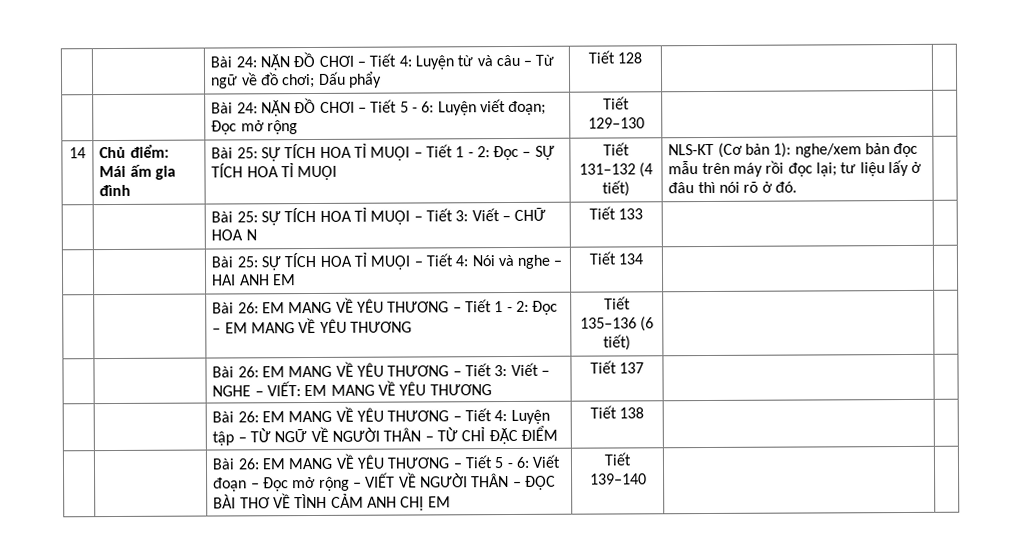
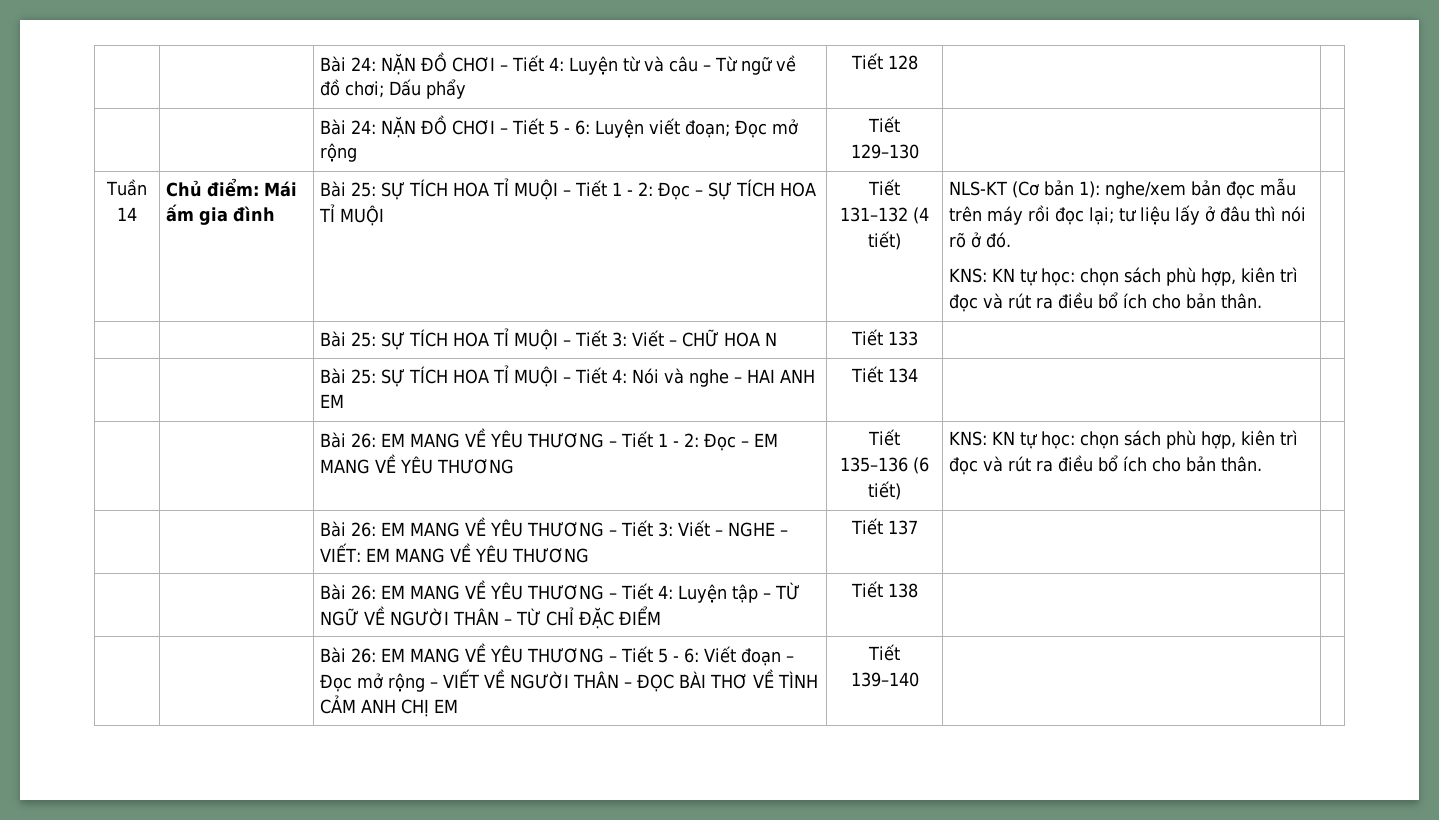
- 14
+ Tuần 14
  NLS-KT (Cơ bản 1): nghe/xem bản đọc mẫu trên máy rồi đọc lại; tư liệu lấy ở đâu thì nói rõ ở đó.
+ KNS: KN tự học: chọn sách phù hợp, kiên trì đọc và rút ra điều bổ ích cho bản thân.
- Tiết 135–136 (6 tiết)
+ Tiết 135–136 (6 tiết) | KNS: KN tự học: chọn sách phù hợp, kiên trì đọc và rút ra điều bổ ích cho bản thân.

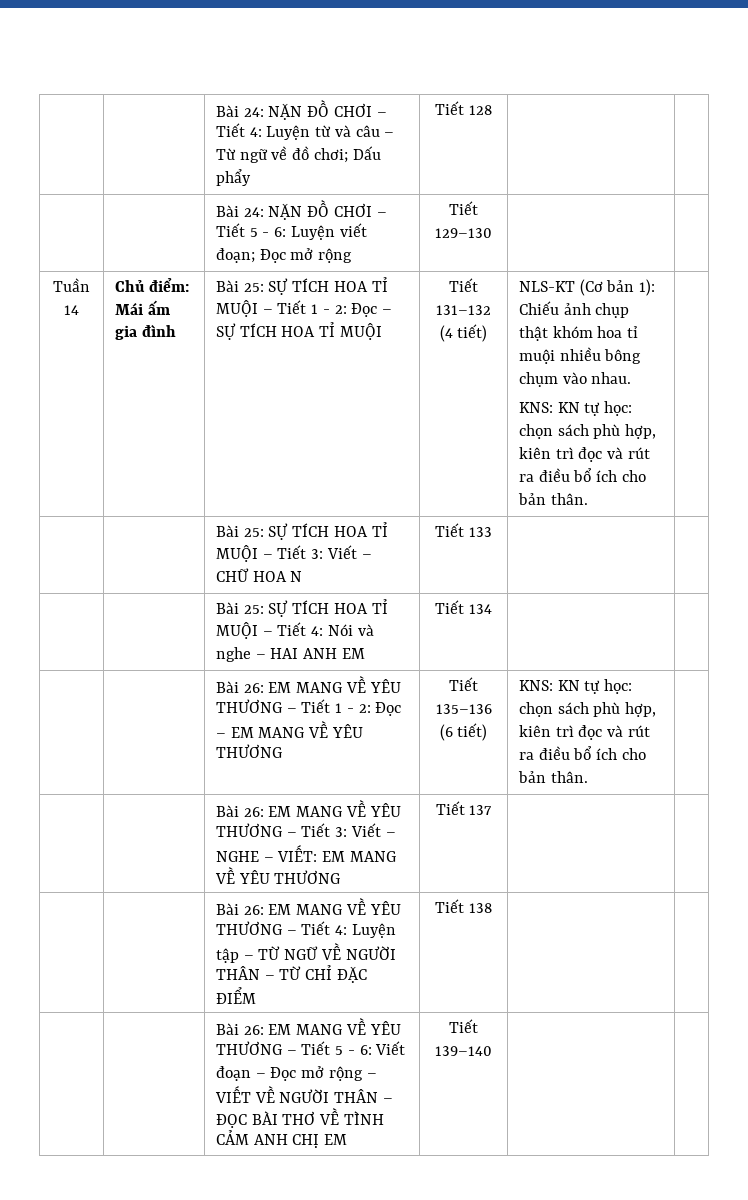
- NLS-KT (Cơ bản 1): nghe/xem bản đọc mẫu trên máy rồi đọc lại; tư liệu lấy ở đâu thì nói rõ ở đó.
+ NLS-KT (Cơ bản 1): Chiếu ảnh chụp thật khóm hoa tỉ muội nhiều bông chụm vào nhau.

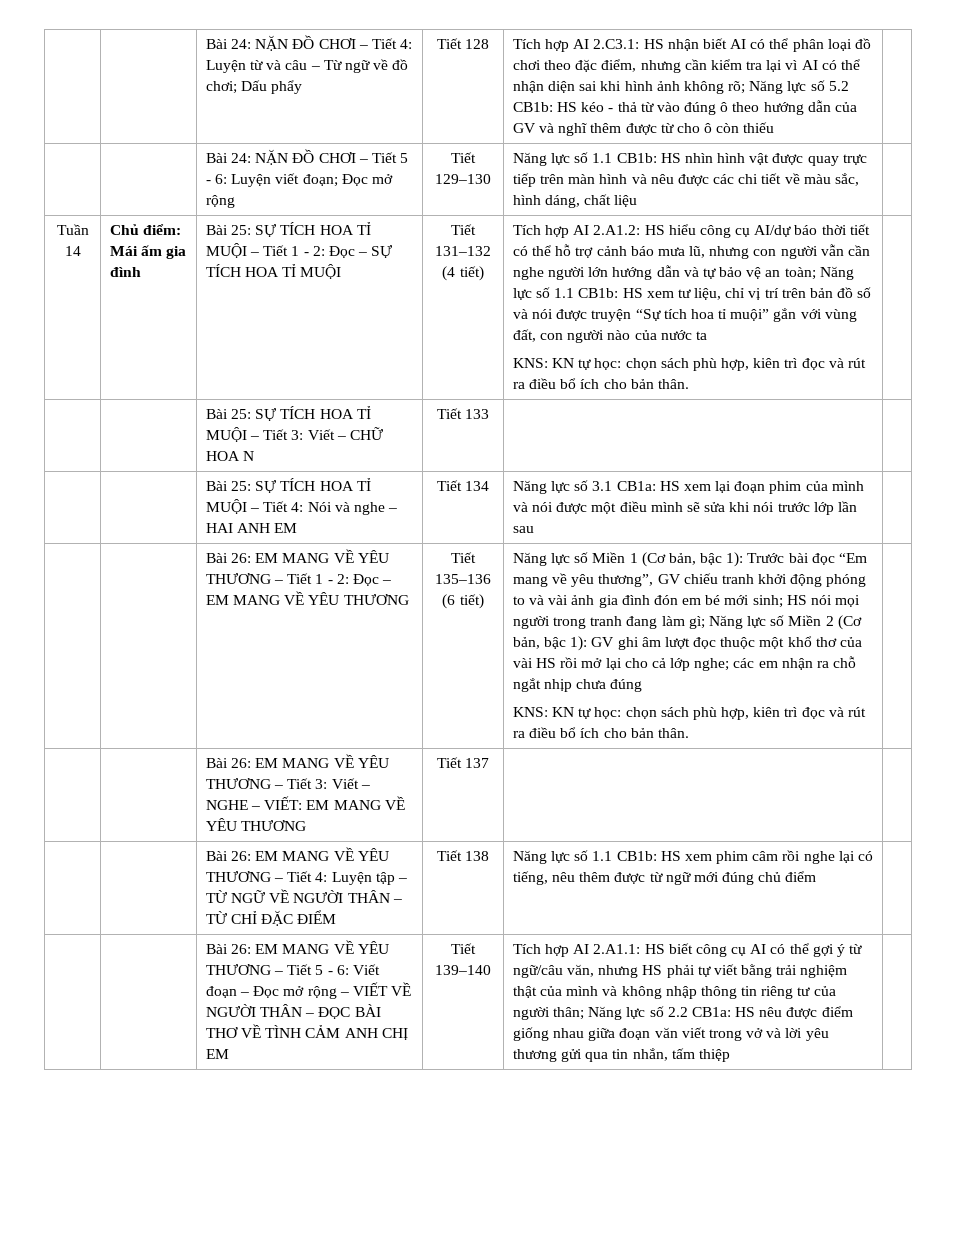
+ Tích hợp AI 2.C3.1: HS nhận biết AI có thể phân loại đồ chơi theo đặc điểm, nhưng cần kiểm tra lại vì AI có thể nhận diện sai khi hình ảnh không rõ; Năng lực số 5.2 CB1b: HS kéo - thả từ vào đúng ô theo hướng dẫn của GV và nghĩ thêm được từ cho ô còn thiếu
+ Năng lực số 1.1 CB1b: HS nhìn hình vật được quay trực tiếp trên màn hình và nêu được các chi tiết về màu sắc, hình dáng, chất liệu
- NLS-KT (Cơ bản 1): Chiếu ảnh chụp thật khóm hoa tỉ muội nhiều bông chụm vào nhau.
+ Tích hợp AI 2.A1.2: HS hiểu công cụ AI/dự báo thời tiết có thể hỗ trợ cảnh báo mưa lũ, nhưng con người vẫn cần nghe người lớn hướng dẫn và tự bảo vệ an toàn; Năng lực số 1.1 CB1b: HS xem tư liệu, chỉ vị trí trên bản đồ số và nói được truyện “Sự tích hoa tỉ muội” gắn với vùng đất, con người nào của nước ta
+ Năng lực số 3.1 CB1a: HS xem lại đoạn phim của mình và nói được một điều mình sẽ sửa khi nói trước lớp lần sau
+ Năng lực số Miền 1 (Cơ bản, bậc 1): Trước bài đọc “Em mang về yêu thương”, GV chiếu tranh khởi động phóng to và vài ảnh gia đình đón em bé mới sinh; HS nói mọi người trong tranh đang làm gì; Năng lực số Miền 2 (Cơ bản, bậc 1): GV ghi âm lượt đọc thuộc một khổ thơ của vài HS rồi mở lại cho cả lớp nghe; các em nhận ra chỗ ngắt nhịp chưa đúng
+ Năng lực số 1.1 CB1b: HS xem phim câm rồi nghe lại có tiếng, nêu thêm được từ ngữ mới đúng chủ điểm
+ Tích hợp AI 2.A1.1: HS biết công cụ AI có thể gợi ý từ ngữ/câu văn, nhưng HS phải tự viết bằng trải nghiệm thật của mình và không nhập thông tin riêng tư của người thân; Năng lực số 2.2 CB1a: HS nêu được điểm giống nhau giữa đoạn văn viết trong vở và lời yêu thương gửi qua tin nhắn, tấm thiệp

